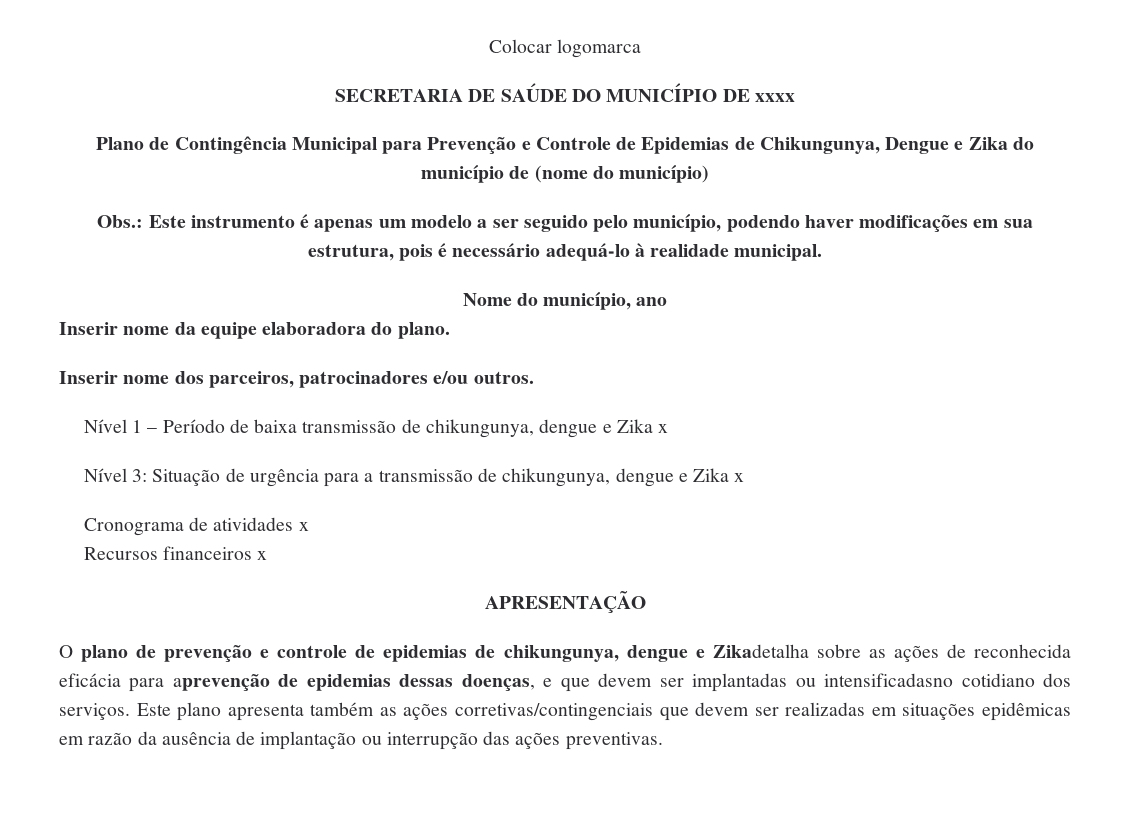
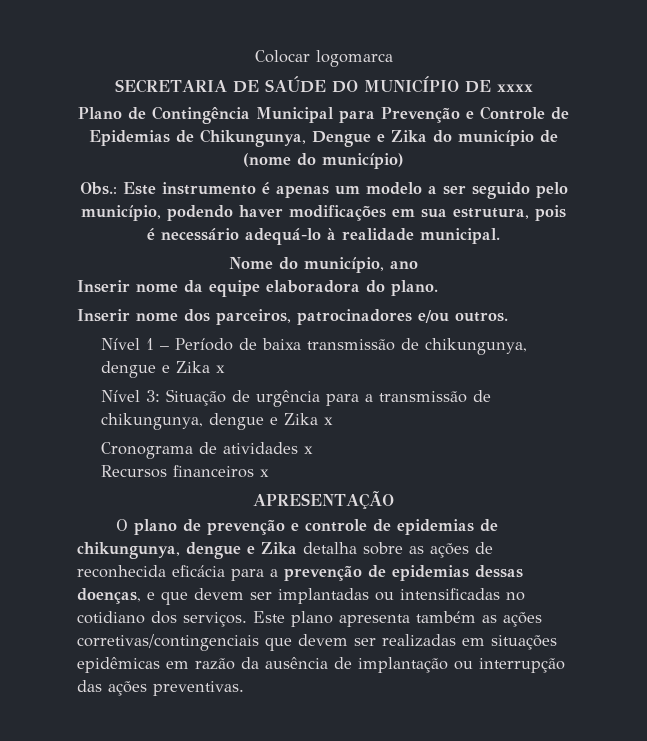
- O plano de prevenção e controle de epidemias de chikungunya, dengue e Zikadetalha sobre as ações de reconhecida eficácia para aprevenção de epidemias dessas doenças, e que devem ser implantadas ou intensificadasno cotidiano dos serviços.
+ O plano de prevenção e controle de epidemias de chikungunya, dengue e Zika detalha sobre as ações de reconhecida eficácia para a prevenção de epidemias dessas doenças, e que devem ser implantadas ou intensificadas no cotidiano dos serviços.

